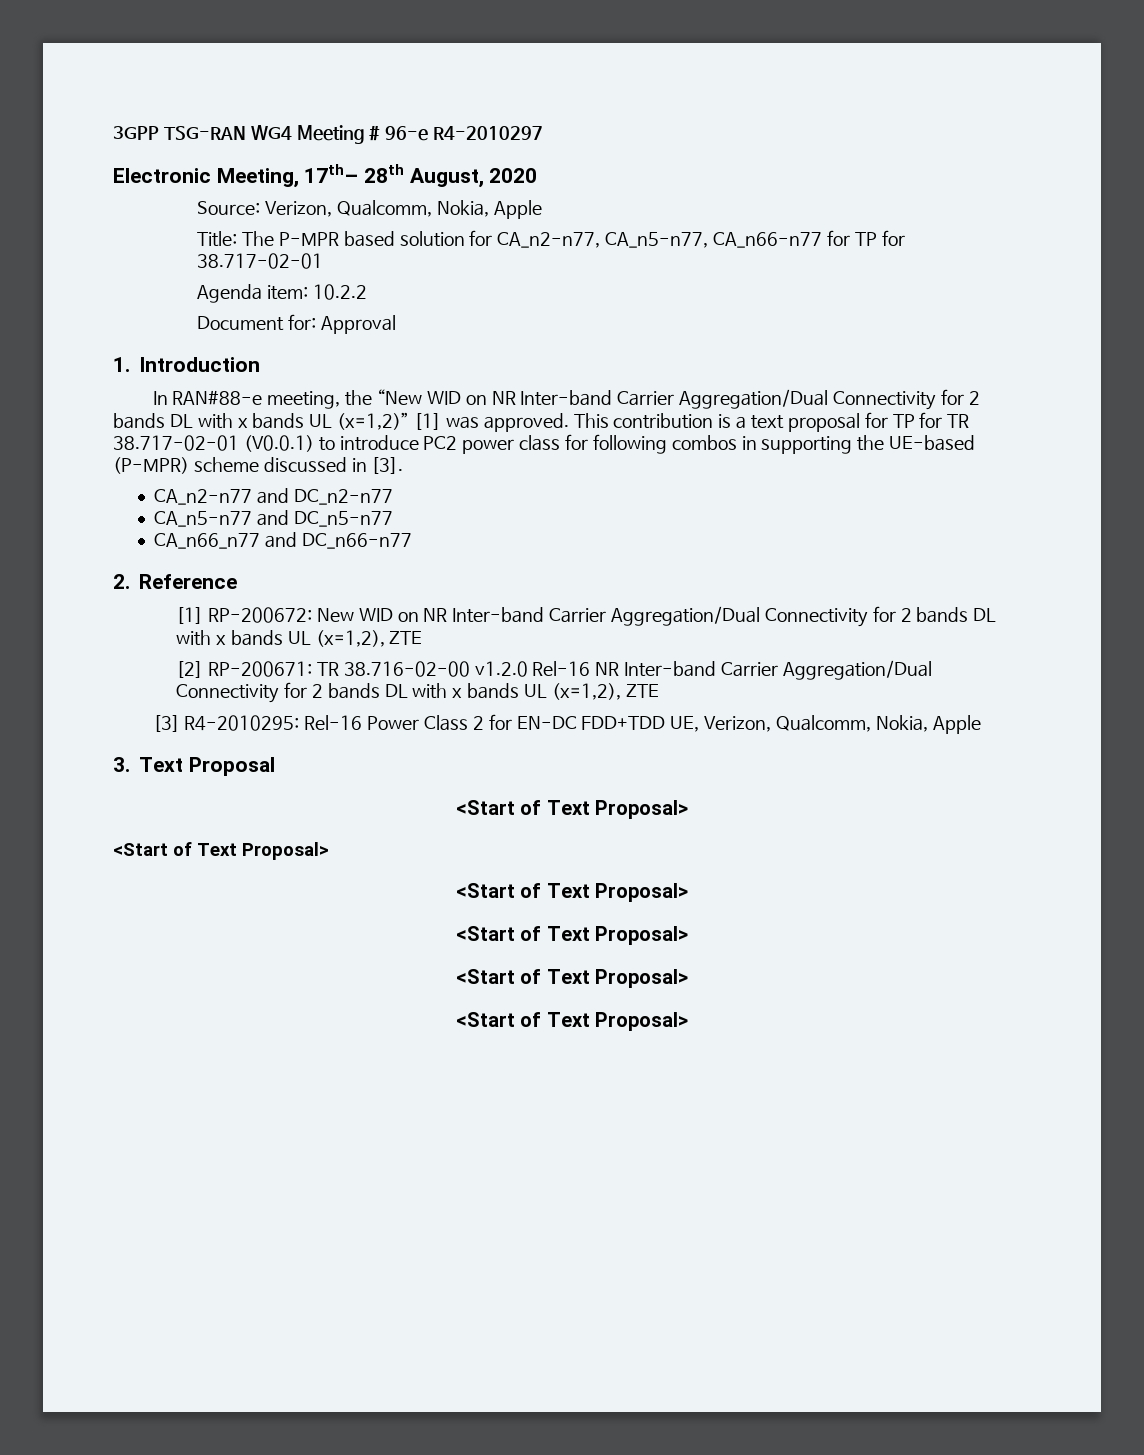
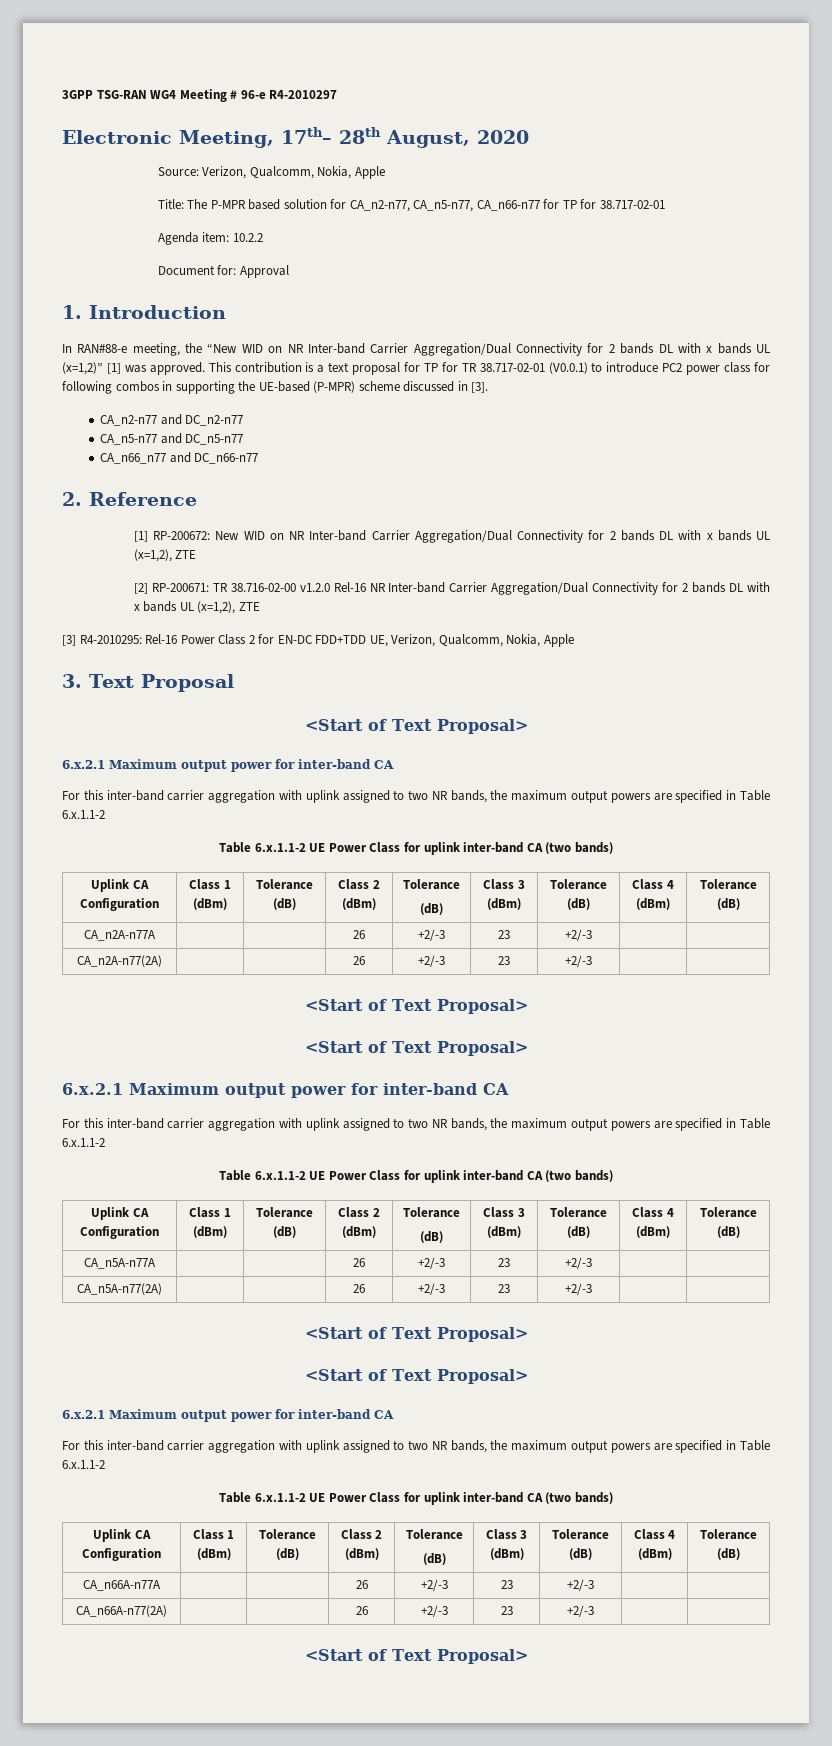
  3. Text Proposal
  <Start of Text Proposal>
+ 6.x.2.1 Maximum output power for inter-band CA
+ For this inter-band carrier aggregation with uplink assigned to two NR bands, the maximum output powers are specified in Table 6.x.1.1-2
+ Table 6.x.1.1-2 UE Power Class for uplink inter-band CA (two bands)
+ Uplink CA Configuration | Class 1 (dBm) | Tolerance (dB) | Class 2 (dBm) | Tolerance
+ (dB) | Class 3 (dBm) | Tolerance (dB) | Class 4 (dBm) | Tolerance (dB)
+ CA_n2A-n77A | | | 26 | +2/-3 | 23 | +2/-3 | |
+ CA_n2A-n77(2A) | | | 26 | +2/-3 | 23 | +2/-3 | |
  <Start of Text Proposal>
  <Start of Text Proposal>
+ 6.x.2.1 Maximum output power for inter-band CA
+ For this inter-band carrier aggregation with uplink assigned to two NR bands, the maximum output powers are specified in Table 6.x.1.1-2
+ Table 6.x.1.1-2 UE Power Class for uplink inter-band CA (two bands)
+ Uplink CA Configuration | Class 1 (dBm) | Tolerance (dB) | Class 2 (dBm) | Tolerance
+ (dB) | Class 3 (dBm) | Tolerance (dB) | Class 4 (dBm) | Tolerance (dB)
+ CA_n5A-n77A | | | 26 | +2/-3 | 23 | +2/-3 | |
+ CA_n5A-n77(2A) | | | 26 | +2/-3 | 23 | +2/-3 | |
  <Start of Text Proposal>
  <Start of Text Proposal>
+ 6.x.2.1 Maximum output power for inter-band CA
+ For this inter-band carrier aggregation with uplink assigned to two NR bands, the maximum output powers are specified in Table 6.x.1.1-2
+ Table 6.x.1.1-2 UE Power Class for uplink inter-band CA (two bands)
+ Uplink CA Configuration | Class 1 (dBm) | Tolerance (dB) | Class 2 (dBm) | Tolerance
+ (dB) | Class 3 (dBm) | Tolerance (dB) | Class 4 (dBm) | Tolerance (dB)
+ CA_n66A-n77A | | | 26 | +2/-3 | 23 | +2/-3 | |
+ CA_n66A-n77(2A) | | | 26 | +2/-3 | 23 | +2/-3 | |

